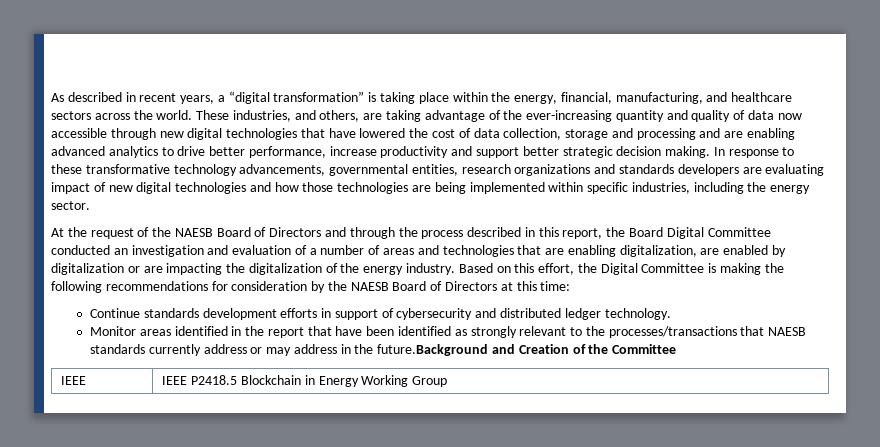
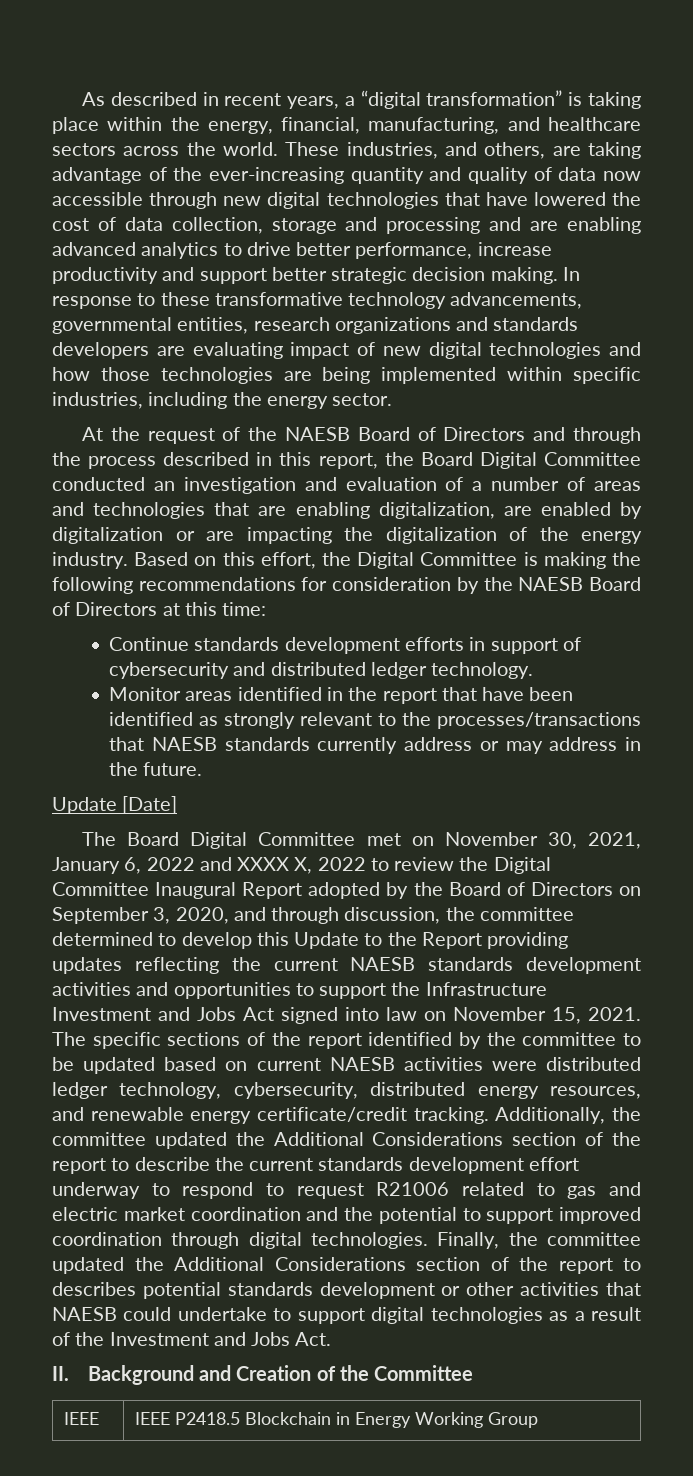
- Monitor areas identified in the report that have been identified as strongly relevant to the processes/transactions that NAESB standards currently address or may address in the future.Background and Creation of the Committee
+ Monitor areas identified in the report that have been identified as strongly relevant to the processes/transactions that NAESB standards currently address or may address in the future.
+ Update [Date]
+ The Board Digital Committee met on November 30, 2021, January 6, 2022 and XXXX X, 2022 to review the Digital Committee Inaugural Report adopted by the Board of Directors on September 3, 2020, and through discussion, the committee determined to develop this Update to the Report providing updates reflecting the current NAESB standards development activities and opportunities to support the Infrastructure Investment and Jobs Act signed into law on November 15, 2021. The specific sections of the report identified by the committee to be updated based on current NAESB activities were distributed ledger technology, cybersecurity, distributed energy resources, and renewable energy certificate/credit tracking. Additionally, the committee updated the Additional Considerations section of the report to describe the current standards development effort underway to respond to request R21006 related to gas and electric market coordination and the potential to support improved coordination through digital technologies. Finally, the committee updated the Additional Considerations section of the report to describes potential standards development or other activities that NAESB could undertake to support digital technologies as a result of the Investment and Jobs Act.
+ II. Background and Creation of the Committee

